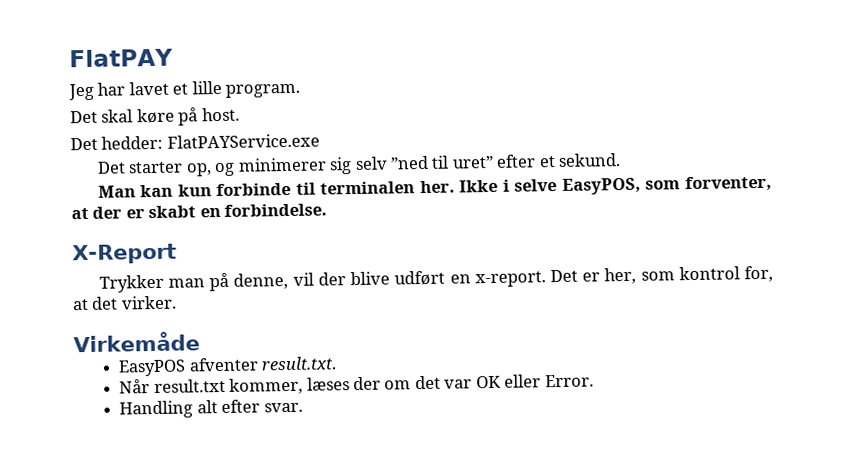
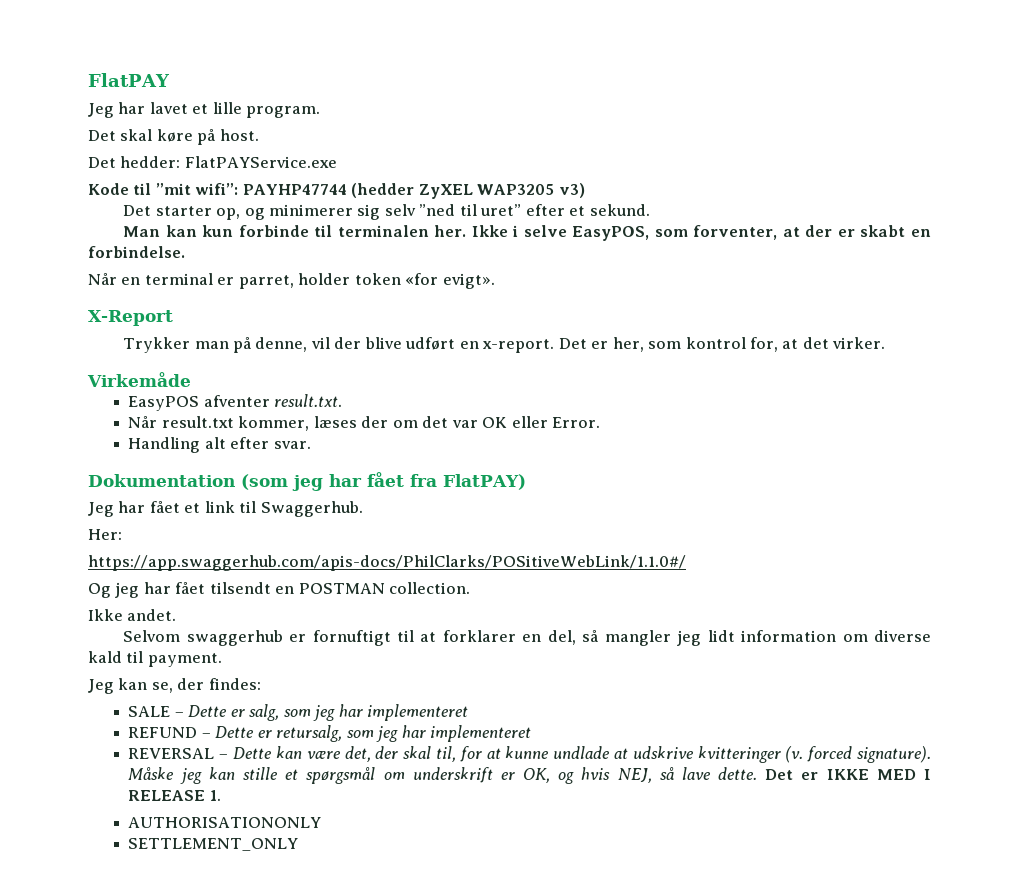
+ Kode til ”mit wifi”: PAYHP47744 (hedder ZyXEL WAP3205 v3)
+ Når en terminal er parret, holder token «for evigt».
+ Dokumentation (som jeg har fået fra FlatPAY)
+ Jeg har fået et link til Swaggerhub.
+ Her:
+ https://app.swaggerhub.com/apis-docs/PhilClarks/POSitiveWebLink/1.1.0#/
+ Og jeg har fået tilsendt en POSTMAN collection.
+ Ikke andet.
+ Selvom swaggerhub er fornuftigt til at forklarer en del, så mangler jeg lidt information om diverse kald til payment.
+ Jeg kan se, der findes:
+ SALE – Dette er salg, som jeg har implementeret
+ REFUND – Dette er retursalg, som jeg har implementeret
+ REVERSAL – Dette kan være det, der skal til, for at kunne undlade at udskrive kvitteringer (v. forced signature). Måske jeg kan stille et spørgsmål om underskrift er OK, og hvis NEJ, så lave dette. Det er IKKE MED I RELEASE 1.
+ AUTHORISATIONONLY
+ SETTLEMENT_ONLY

